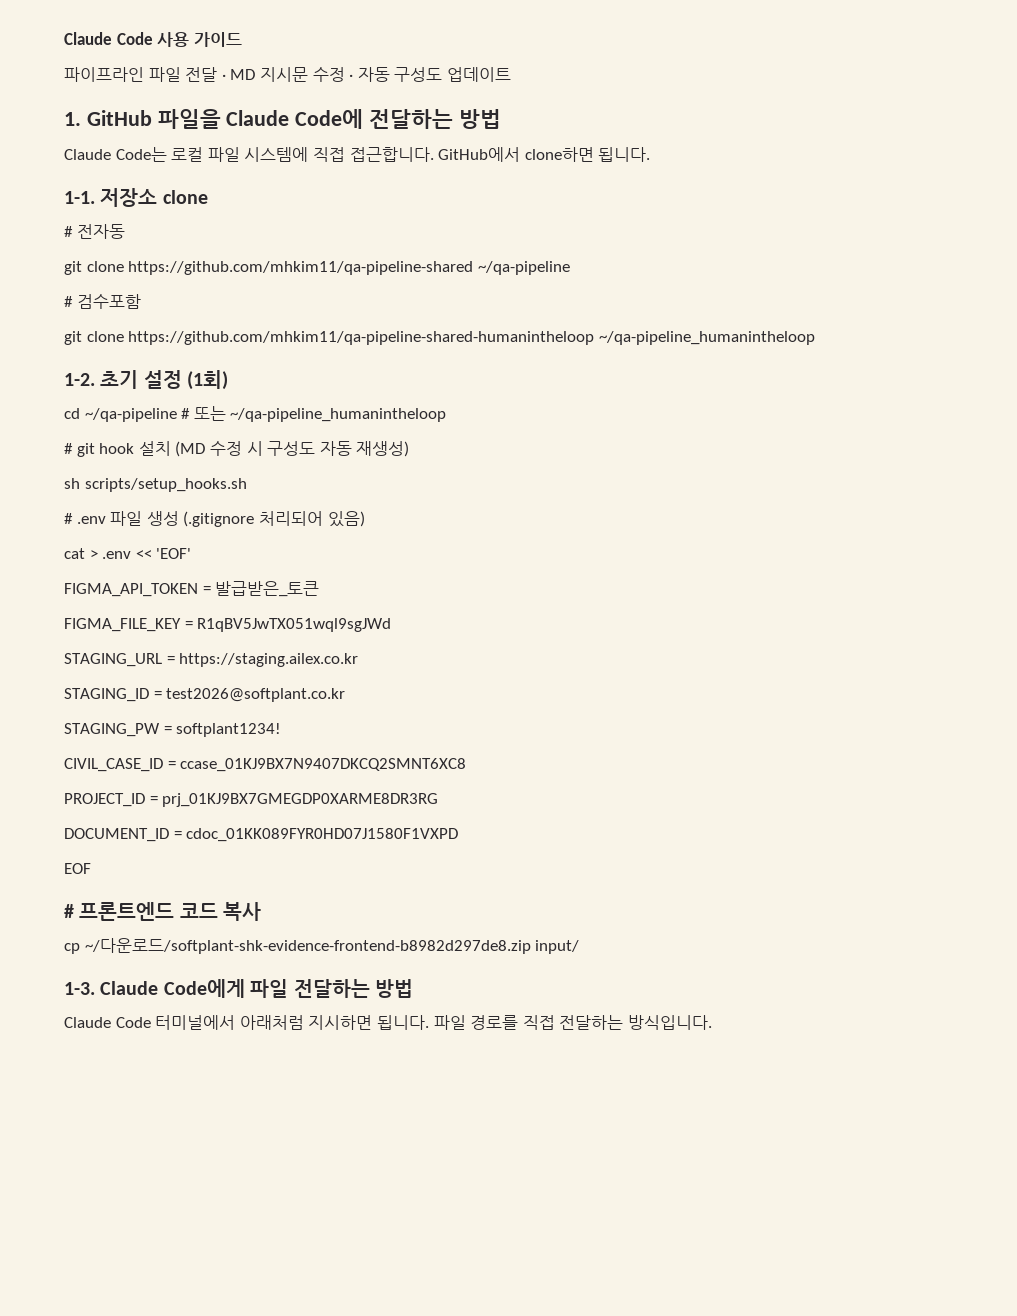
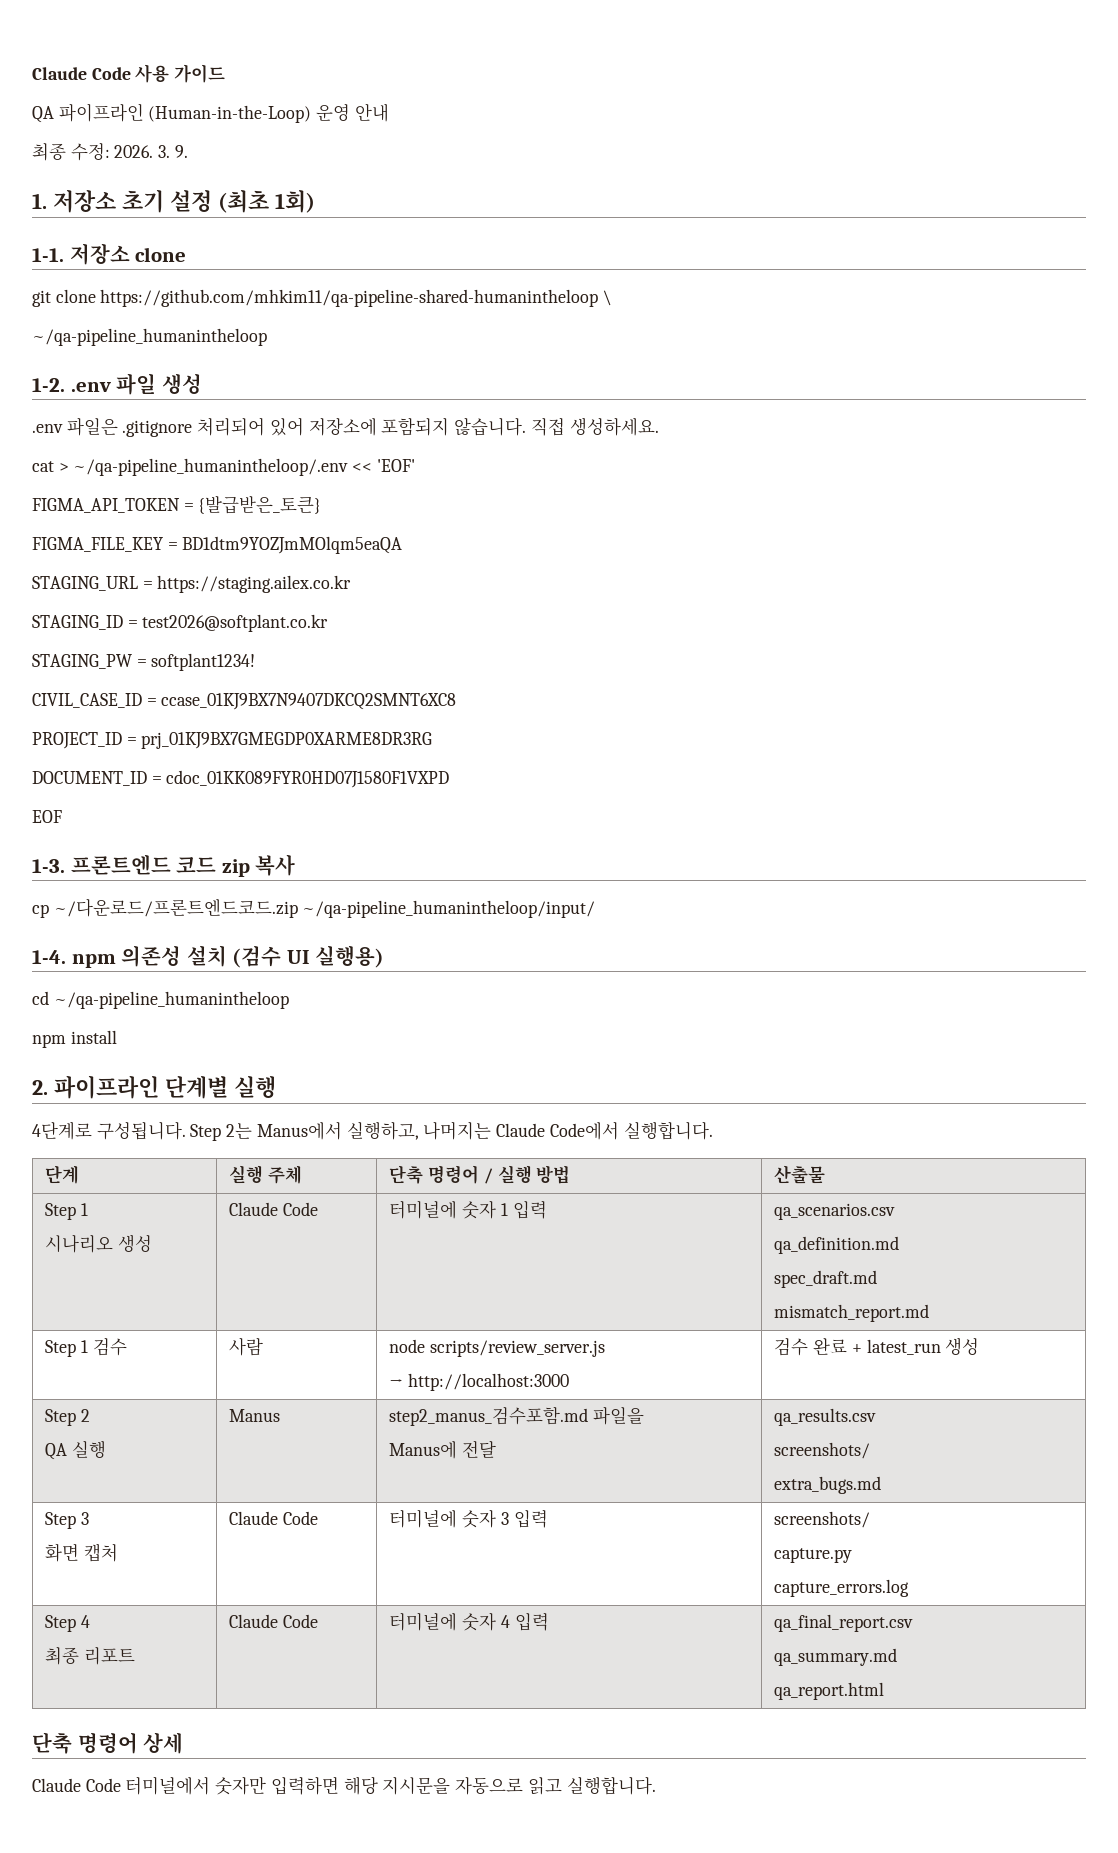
- 파이프라인 파일 전달 · MD 지시문 수정 · 자동 구성도 업데이트
- 1. GitHub 파일을 Claude Code에 전달하는 방법
- Claude Code는 로컬 파일 시스템에 직접 접근합니다. GitHub에서 clone하면 됩니다.
+ QA 파이프라인 (Human-in-the-Loop) 운영 안내
+ 최종 수정: 2026. 3. 9.
+ 1. 저장소 초기 설정 (최초 1회)
  1-1. 저장소 clone
- # 전자동
- git clone https://github.com/mhkim11/qa-pipeline-shared ~/qa-pipeline
- # 검수포함
- git clone https://github.com/mhkim11/qa-pipeline-shared-humanintheloop ~/qa-pipeline_humanintheloop
+ git clone https://github.com/mhkim11/qa-pipeline-shared-humanintheloop \
+ ~/qa-pipeline_humanintheloop
- 1-2. 초기 설정 (1회)
- cd ~/qa-pipeline # 또는 ~/qa-pipeline_humanintheloop
- # git hook 설치 (MD 수정 시 구성도 자동 재생성)
- sh scripts/setup_hooks.sh
- # .env 파일 생성 (.gitignore 처리되어 있음)
+ 1-2. .env 파일 생성
+ .env 파일은 .gitignore 처리되어 있어 저장소에 포함되지 않습니다. 직접 생성하세요.
- cat > .env << 'EOF'
+ cat > ~/qa-pipeline_humanintheloop/.env << 'EOF'
- FIGMA_API_TOKEN = 발급받은_토큰
+ FIGMA_API_TOKEN = {발급받은_토큰}
- FIGMA_FILE_KEY = R1qBV5JwTX051wql9sgJWd
+ FIGMA_FILE_KEY = BD1dtm9YOZJmMOlqm5eaQA
- # 프론트엔드 코드 복사
+ 1-3. 프론트엔드 코드 zip 복사
- cp ~/다운로드/softplant-shk-evidence-frontend-b8982d297de8.zip input/
- 1-3. Claude Code에게 파일 전달하는 방법
- Claude Code 터미널에서 아래처럼 지시하면 됩니다. 파일 경로를 직접 전달하는 방식입니다.
+ cp ~/다운로드/프론트엔드코드.zip ~/qa-pipeline_humanintheloop/input/
+ 1-4. npm 의존성 설치 (검수 UI 실행용)
+ cd ~/qa-pipeline_humanintheloop
+ npm install
+ 2. 파이프라인 단계별 실행
+ 4단계로 구성됩니다. Step 2는 Manus에서 실행하고, 나머지는 Claude Code에서 실행합니다.
+ 단계 | 실행 주체 | 단축 명령어 / 실행 방법 | 산출물
+ Step 1
+ 시나리오 생성 | Claude Code | 터미널에 숫자 1 입력 | qa_scenarios.csv
+ qa_definition.md
+ spec_draft.md
+ mismatch_report.md
+ Step 1 검수 | 사람 | node scripts/review_server.js
+ → http://localhost:3000 | 검수 완료 + latest_run 생성
+ Step 2
+ QA 실행 | Manus | step2_manus_검수포함.md 파일을
+ Manus에 전달 | qa_results.csv
+ screenshots/
+ extra_bugs.md
+ Step 3
+ 화면 캡처 | Claude Code | 터미널에 숫자 3 입력 | screenshots/
+ capture.py
+ capture_errors.log
+ Step 4
+ 최종 리포트 | Claude Code | 터미널에 숫자 4 입력 | qa_final_report.csv
+ qa_summary.md
+ qa_report.html
+ 단축 명령어 상세
+ Claude Code 터미널에서 숫자만 입력하면 해당 지시문을 자동으로 읽고 실행합니다.

